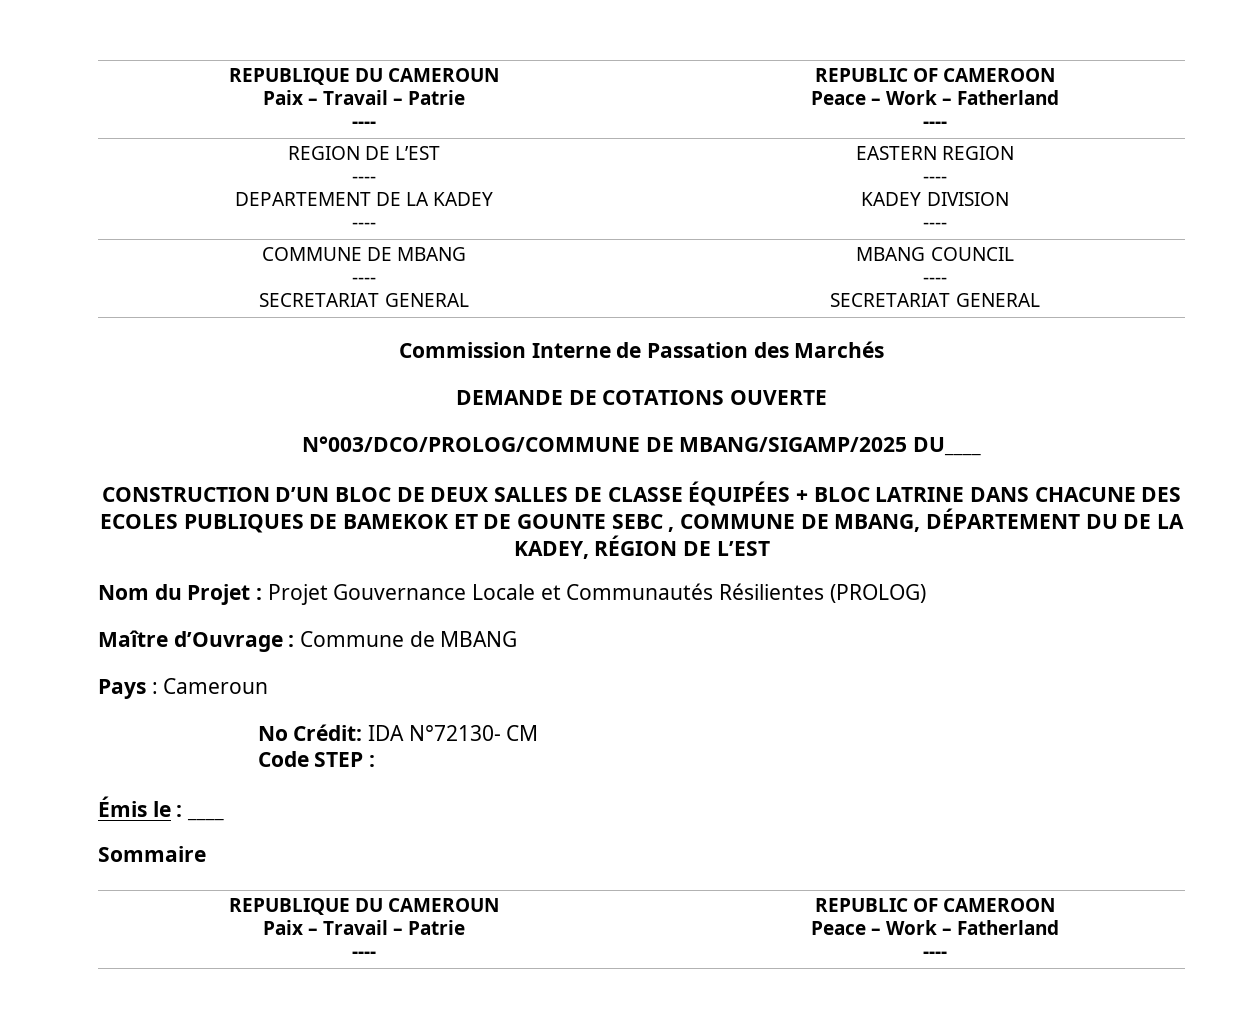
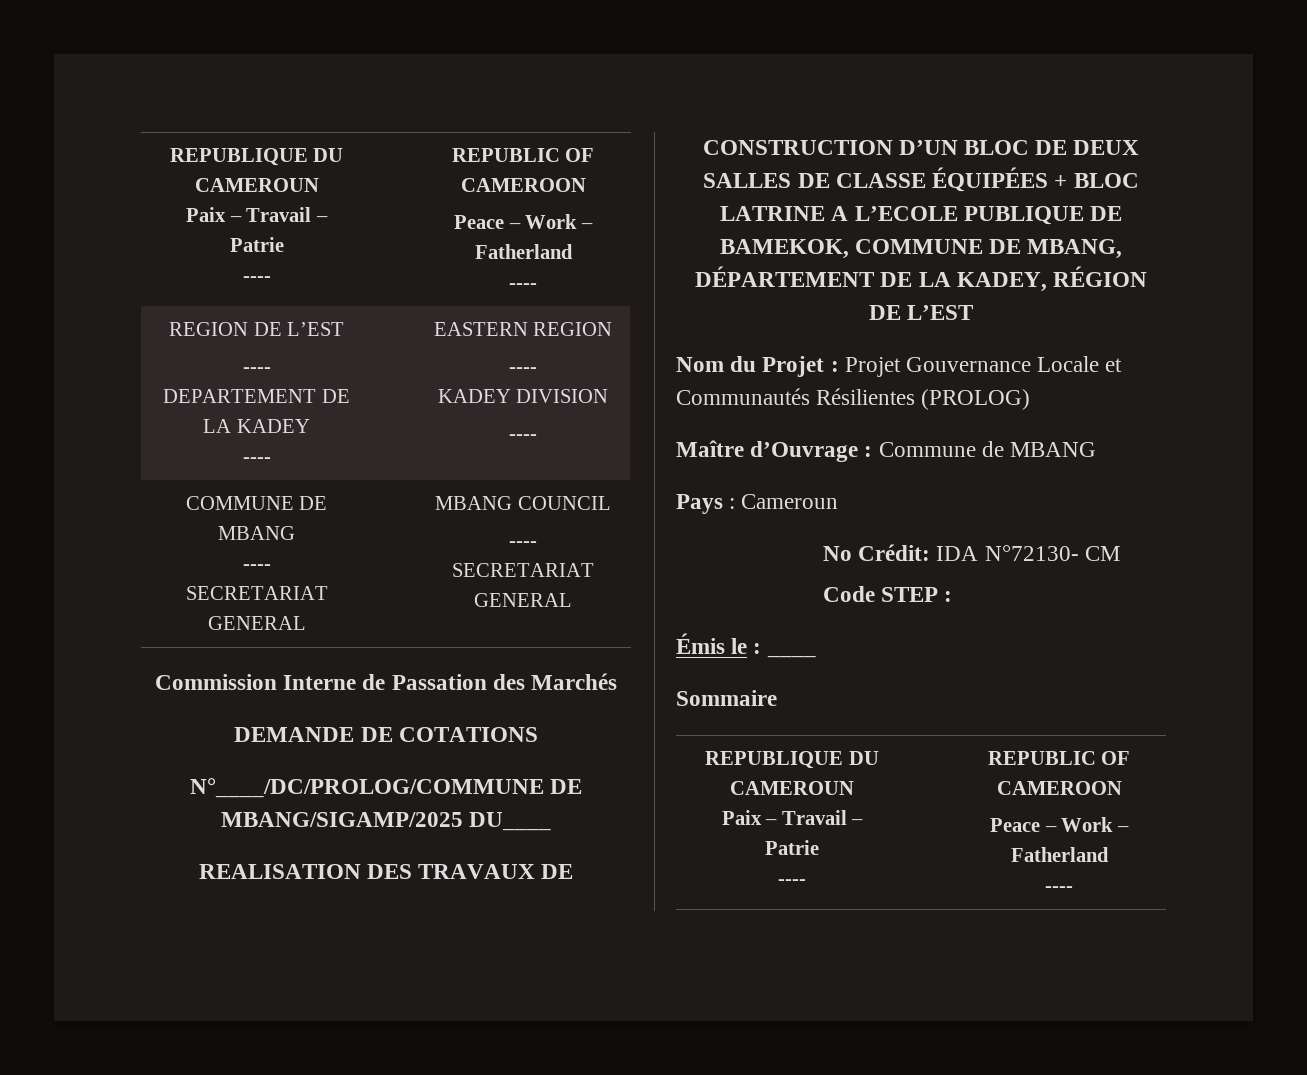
- DEMANDE DE COTATIONS OUVERTE
- N°003/DCO/PROLOG/COMMUNE DE MBANG/SIGAMP/2025 DU____
+ DEMANDE DE COTATIONS
+ N°____/DC/PROLOG/COMMUNE DE MBANG/SIGAMP/2025 DU____
- CONSTRUCTION D’UN BLOC DE DEUX SALLES DE CLASSE ÉQUIPÉES + BLOC LATRINE DANS CHACUNE DES ECOLES PUBLIQUES DE BAMEKOK ET DE GOUNTE SEBC , COMMUNE DE MBANG, DÉPARTEMENT DU DE LA KADEY, RÉGION DE L’EST
+ REALISATION DES TRAVAUX DE CONSTRUCTION D’UN BLOC DE DEUX SALLES DE CLASSE ÉQUIPÉES + BLOC LATRINE A L’ECOLE PUBLIQUE DE BAMEKOK, COMMUNE DE MBANG, DÉPARTEMENT DE LA KADEY, RÉGION DE L’EST

